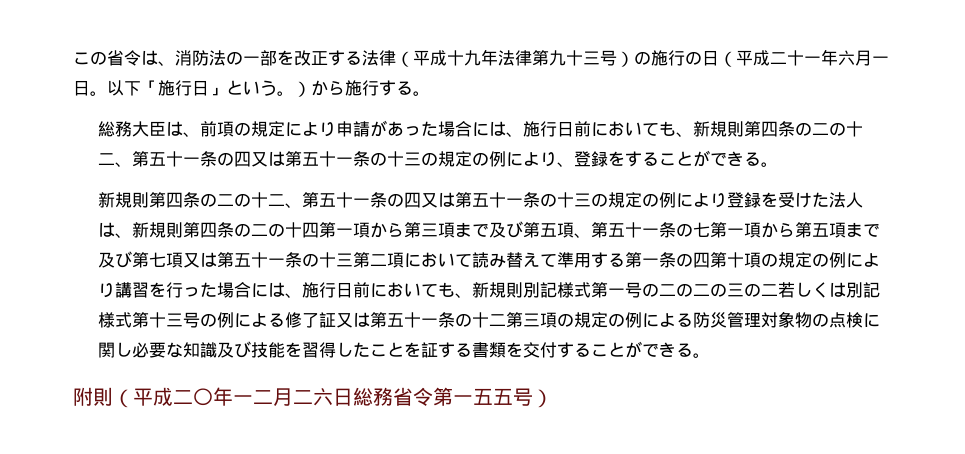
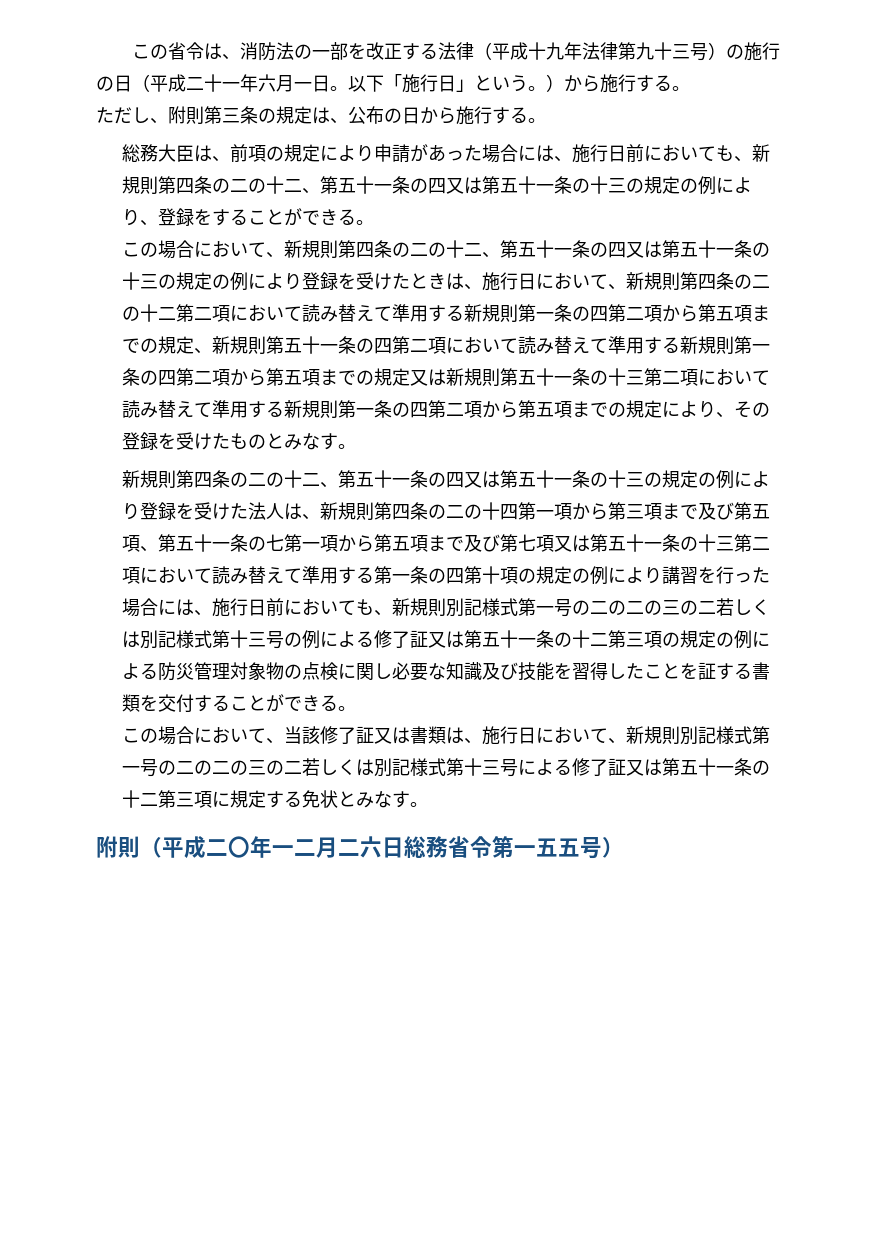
+ ただし、附則第三条の規定は、公布の日から施行する。
+ この場合において、新規則第四条の二の十二、第五十一条の四又は第五十一条の十三の規定の例により登録を受けたときは、施行日において、新規則第四条の二の十二第二項において読み替えて準用する新規則第一条の四第二項から第五項までの規定、新規則第五十一条の四第二項において読み替えて準用する新規則第一条の四第二項から第五項までの規定又は新規則第五十一条の十三第二項において読み替えて準用する新規則第一条の四第二項から第五項までの規定により、その登録を受けたものとみなす。
+ この場合において、当該修了証又は書類は、施行日において、新規則別記様式第一号の二の二の三の二若しくは別記様式第十三号による修了証又は第五十一条の十二第三項に規定する免状とみなす。

